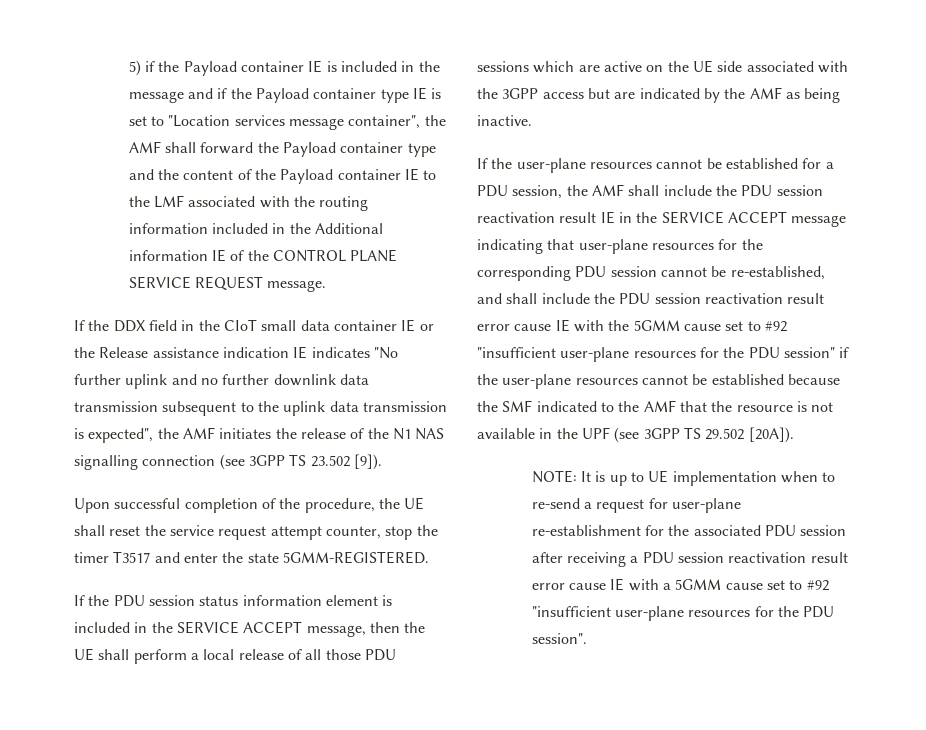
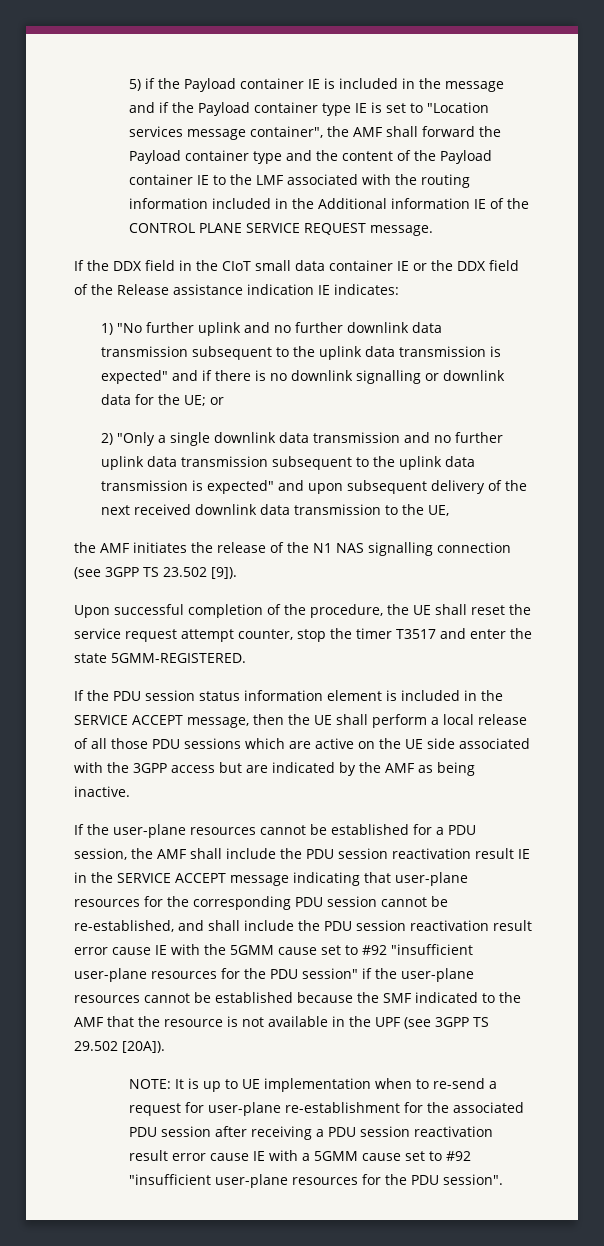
- If the DDX field in the CIoT small data container IE or the Release assistance indication IE indicates "No further uplink and no further downlink data transmission subsequent to the uplink data transmission is expected", the AMF initiates the release of the N1 NAS signalling connection (see 3GPP TS 23.502 [9]).
+ If the DDX field in the CIoT small data container IE or the DDX field of the Release assistance indication IE indicates:
+ 1) "No further uplink and no further downlink data transmission subsequent to the uplink data transmission is expected" and if there is no downlink signalling or downlink data for the UE; or
+ 2) "Only a single downlink data transmission and no further uplink data transmission subsequent to the uplink data transmission is expected" and upon subsequent delivery of the next received downlink data transmission to the UE,
+ the AMF initiates the release of the N1 NAS signalling connection (see 3GPP TS 23.502 [9]).

